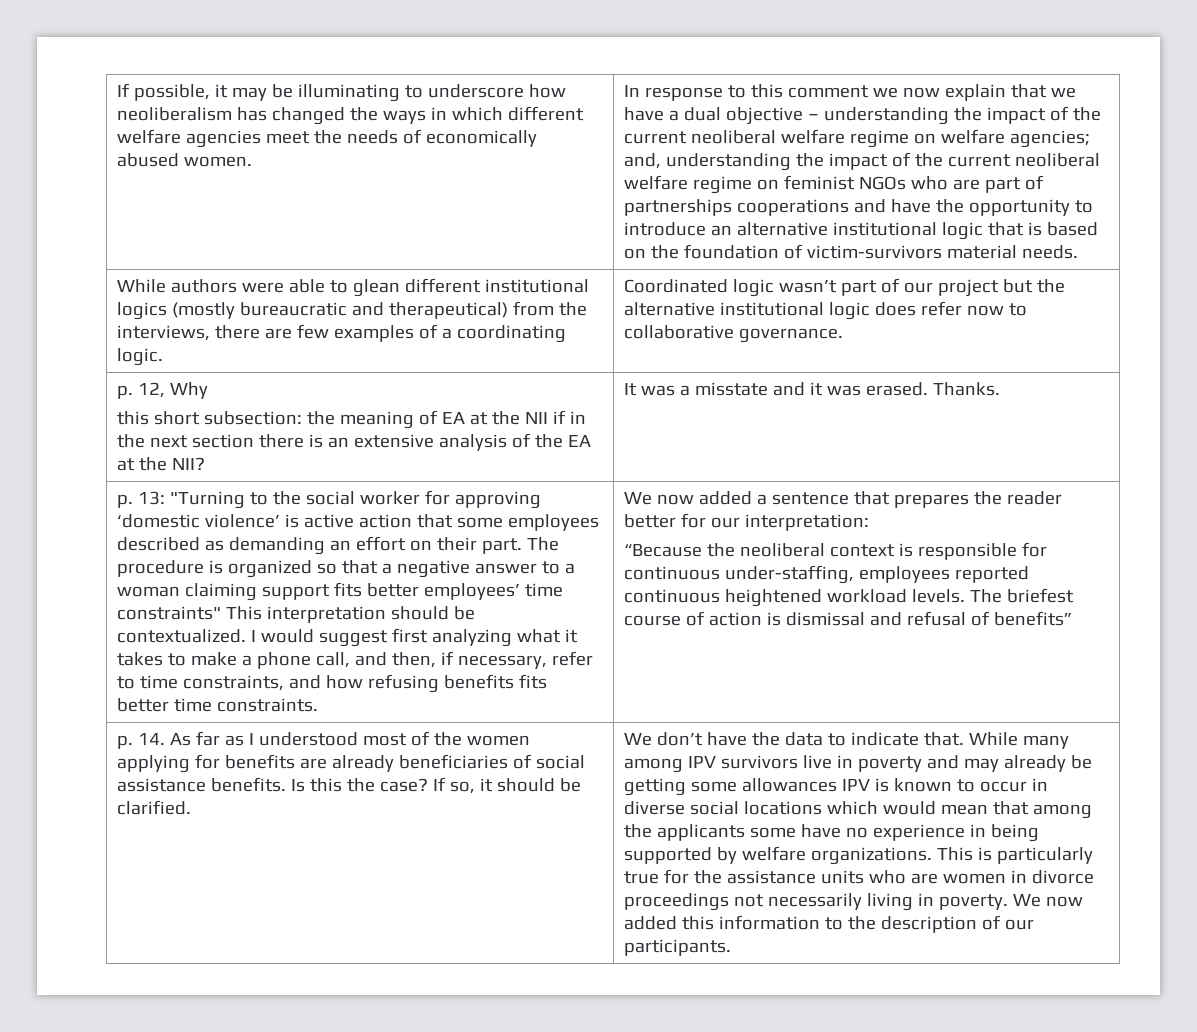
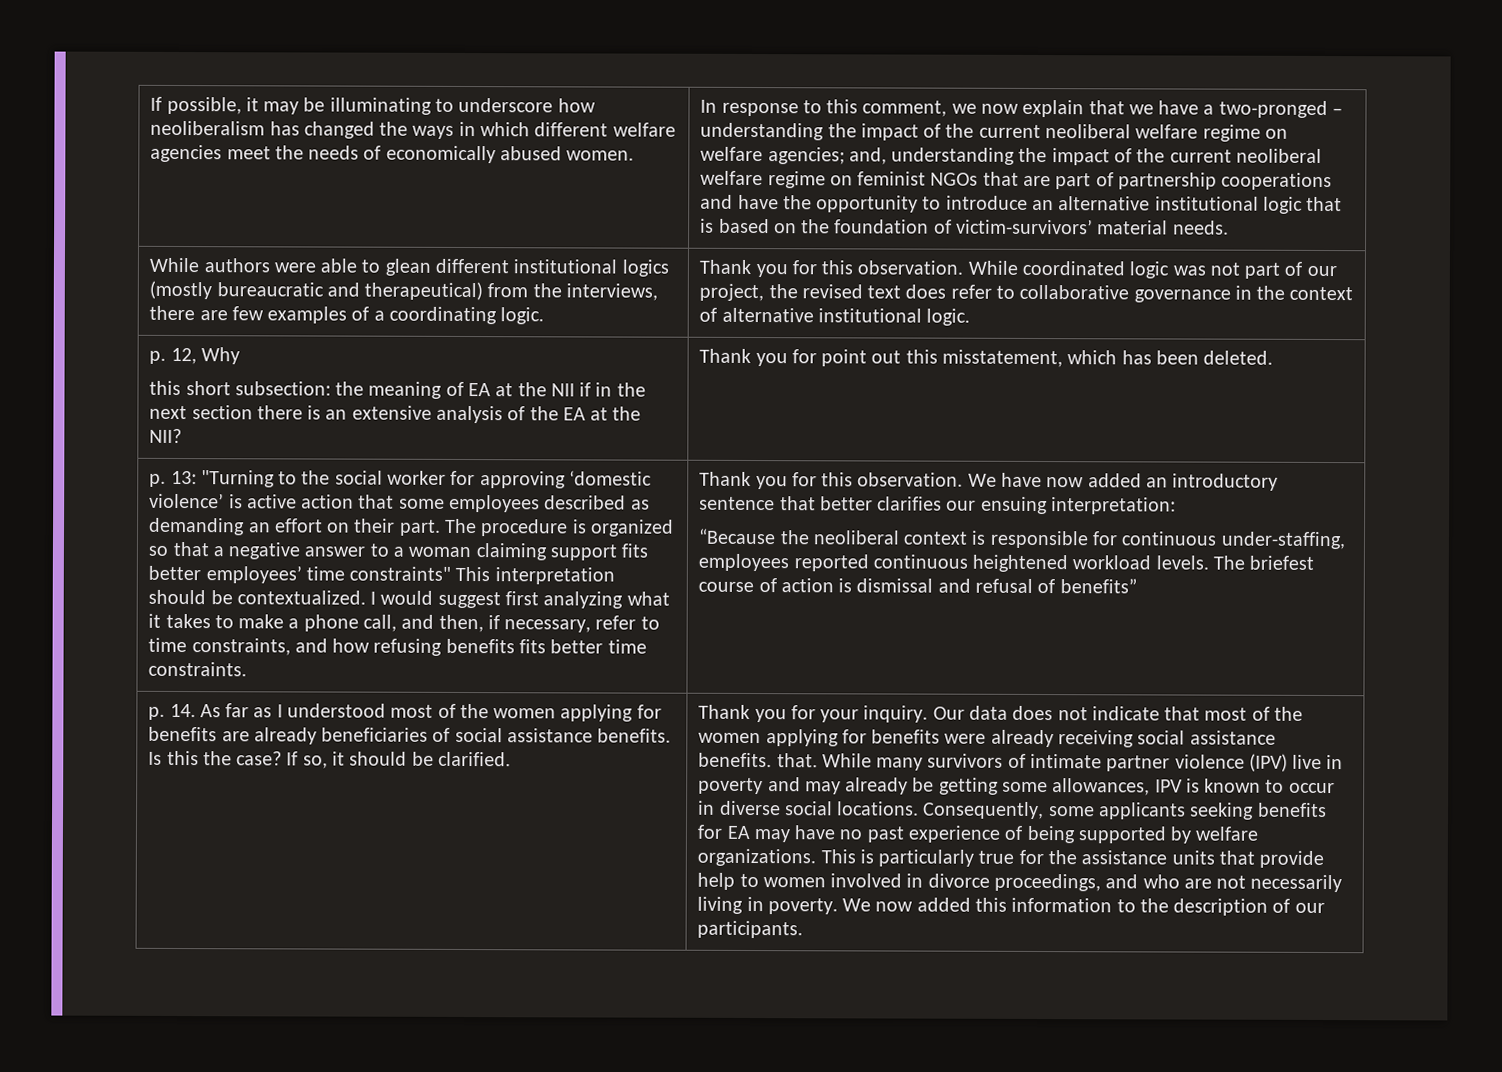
- In response to this comment we now explain that we have a dual objective – understanding the impact of the current neoliberal welfare regime on welfare agencies; and, understanding the impact of the current neoliberal welfare regime on feminist NGOs who are part of partnerships cooperations and have the opportunity to introduce an alternative institutional logic that is based on the foundation of victim-survivors material needs.
+ In response to this comment, we now explain that we have a two-pronged – understanding the impact of the current neoliberal welfare regime on welfare agencies; and, understanding the impact of the current neoliberal welfare regime on feminist NGOs that are part of partnership cooperations and have the opportunity to introduce an alternative institutional logic that is based on the foundation of victim-survivors’ material needs.
- Coordinated logic wasn’t part of our project but the alternative institutional logic does refer now to collaborative governance.
+ Thank you for this observation. While coordinated logic was not part of our project, the revised text does refer to collaborative governance in the context of alternative institutional logic.
  p. 12, Why
- this short subsection: the meaning of EA at the NII if in the next section there is an extensive analysis of the EA at the NII? | It was a misstate and it was erased. Thanks.
+ this short subsection: the meaning of EA at the NII if in the next section there is an extensive analysis of the EA at the NII? | Thank you for point out this misstatement, which has been deleted.
- We now added a sentence that prepares the reader better for our interpretation:
+ Thank you for this observation. We have now added an introductory sentence that better clarifies our ensuing interpretation:
- We don’t have the data to indicate that. While many among IPV survivors live in poverty and may already be getting some allowances IPV is known to occur in diverse social locations which would mean that among the applicants some have no experience in being supported by welfare organizations.
+ Thank you for your inquiry. Our data does not indicate that most of the women applying for benefits were already receiving social assistance benefits. that. While many survivors of intimate partner violence (IPV) live in poverty and may already be getting some allowances, IPV is known to occur in diverse social locations. Consequently, some applicants seeking benefits for EA may have no past experience of being supported by welfare organizations.
- This is particularly true for the assistance units who are women in divorce proceedings not necessarily living in poverty.
+ This is particularly true for the assistance units that provide help to women involved in divorce proceedings, and who are not necessarily living in poverty.

